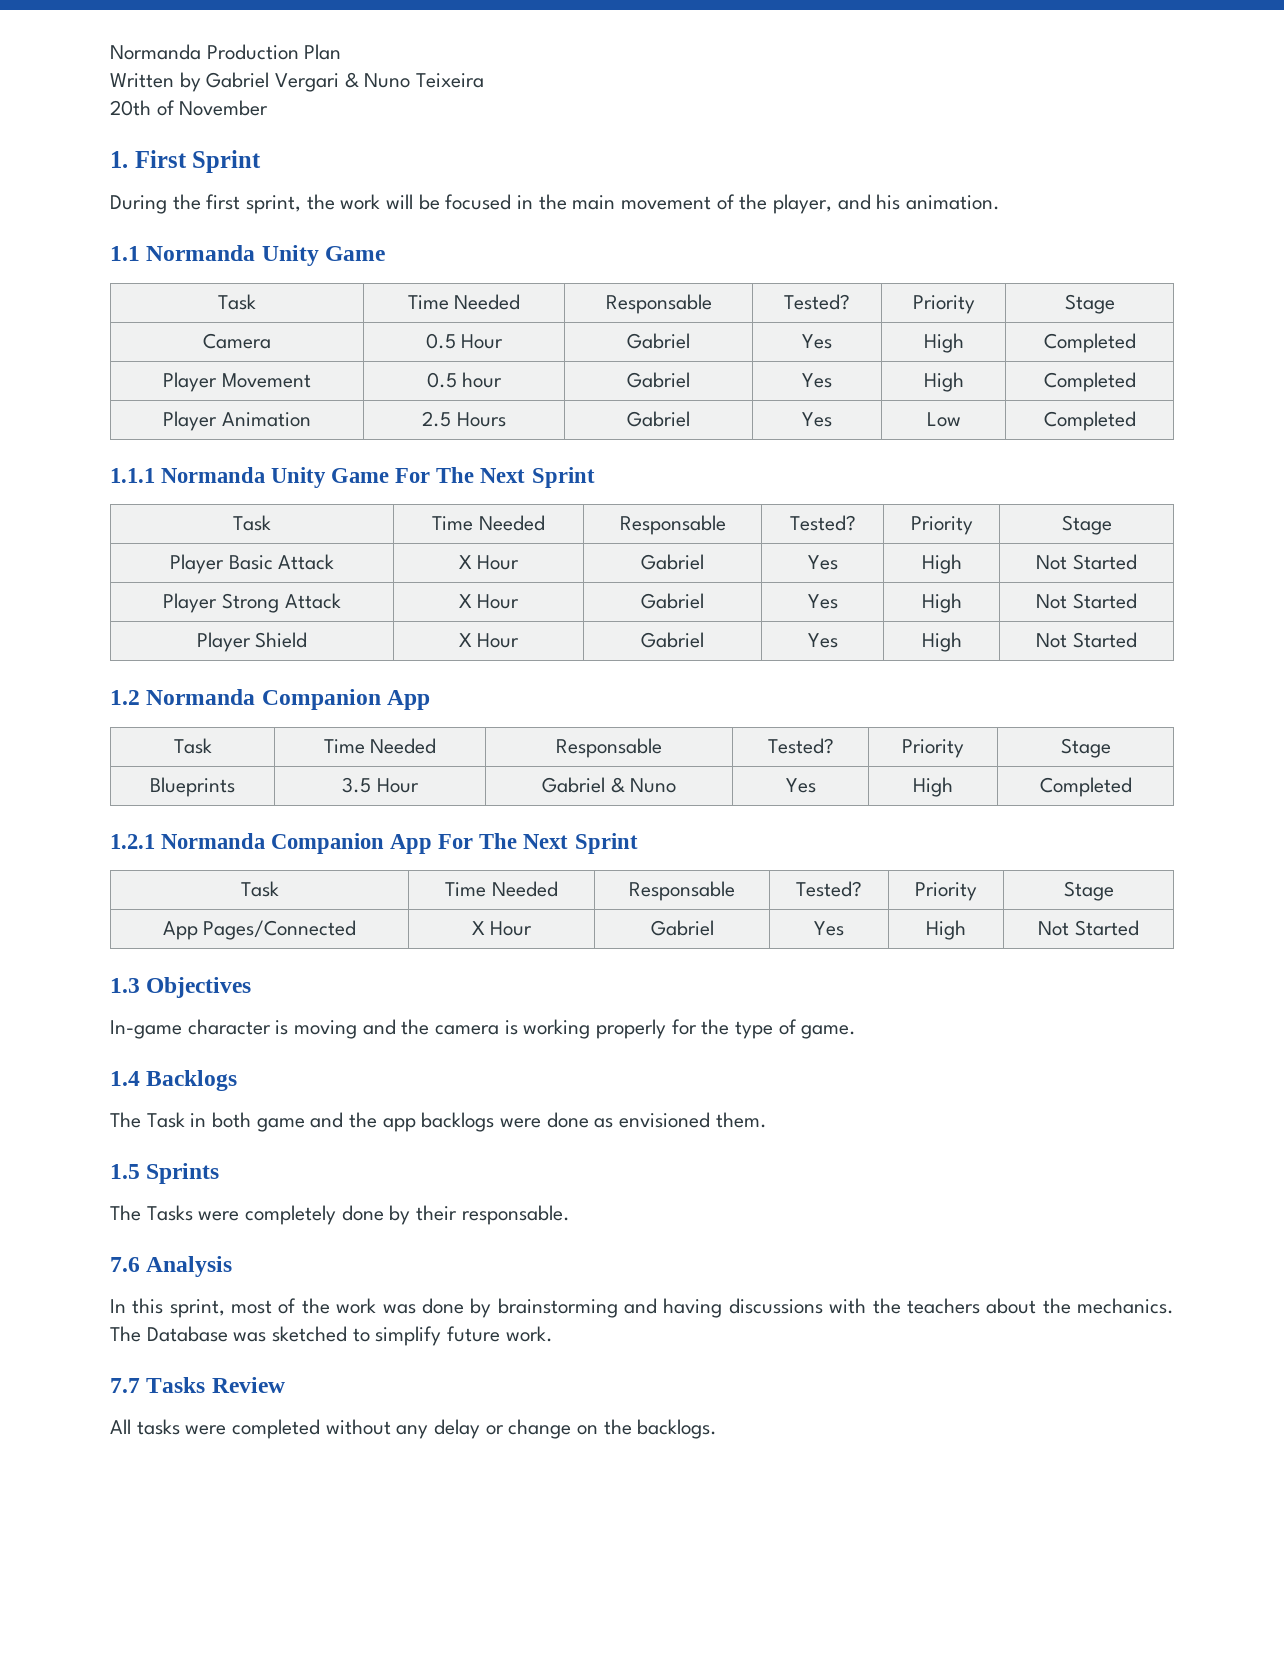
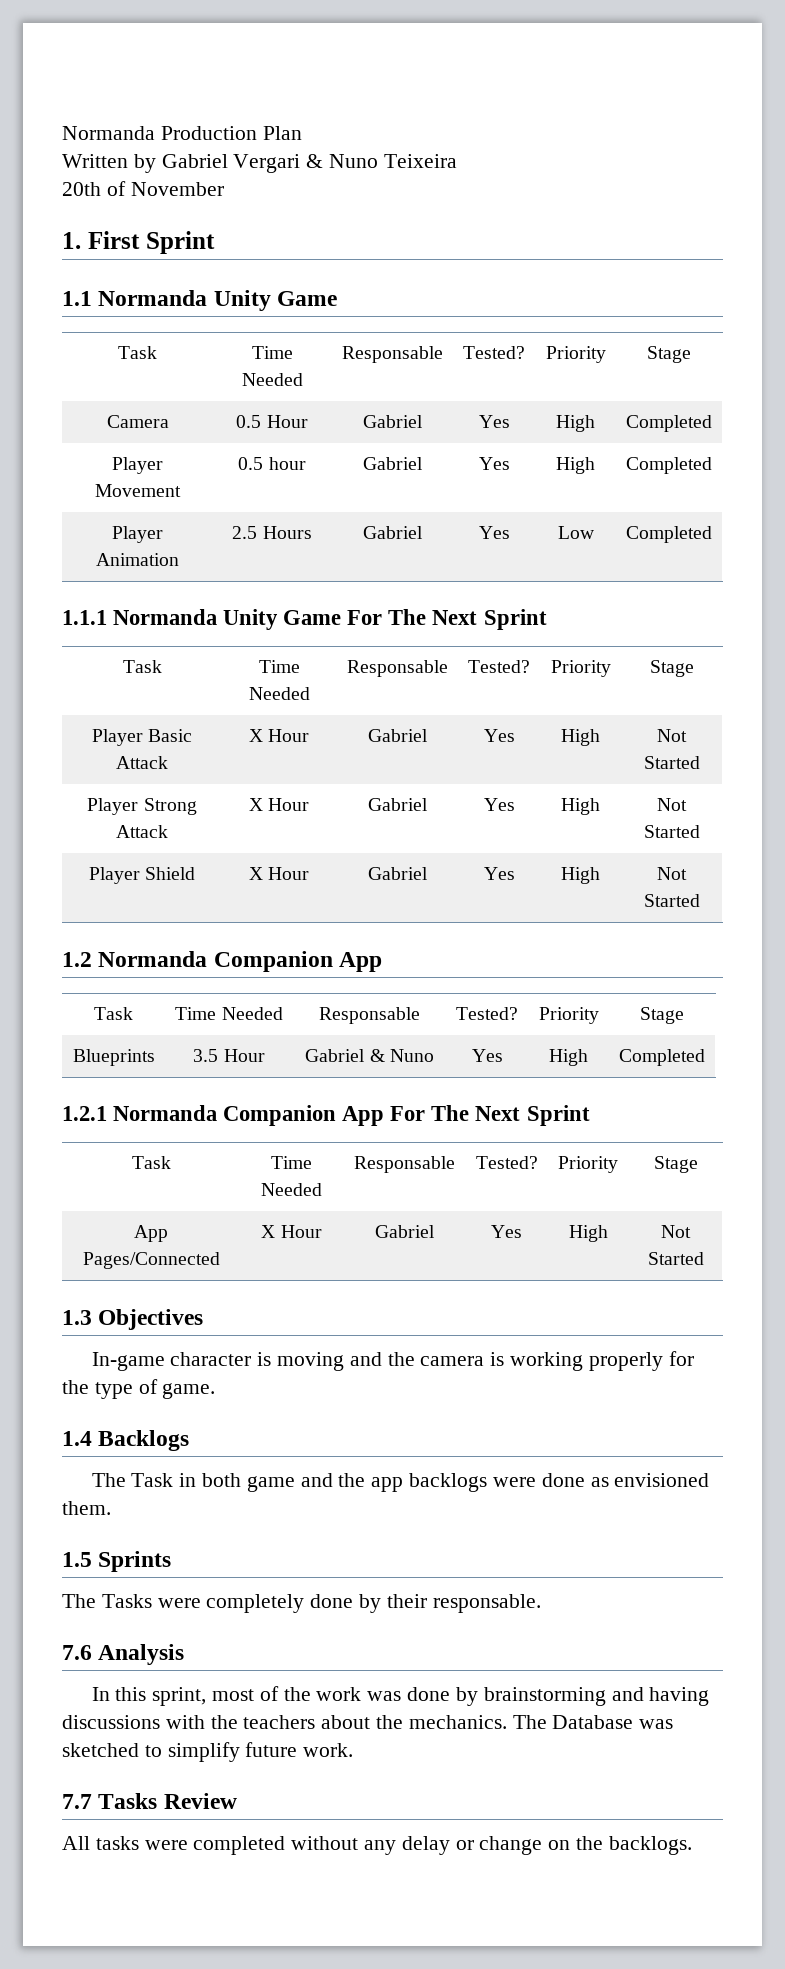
- During the first sprint, the work will be focused in the main movement of the player, and his animation.

